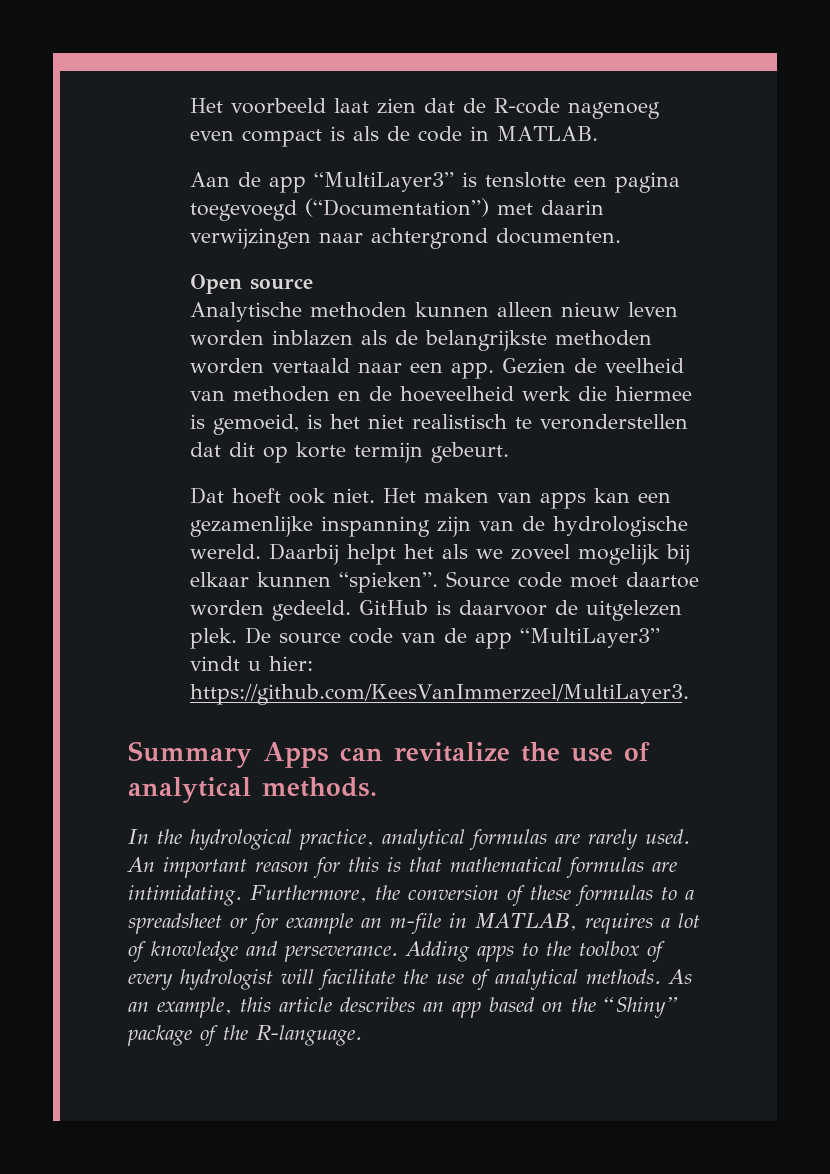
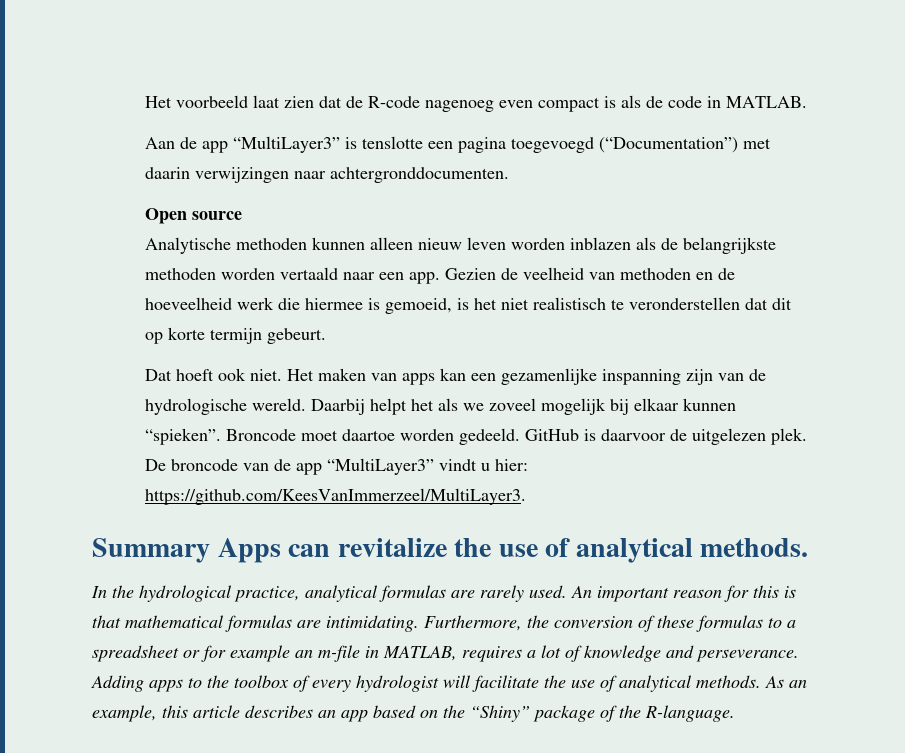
- Aan de app “MultiLayer3” is tenslotte een pagina toegevoegd (“Documentation”) met daarin verwijzingen naar achtergrond documenten.
+ Aan de app “MultiLayer3” is tenslotte een pagina toegevoegd (“Documentation”) met daarin verwijzingen naar achtergronddocumenten.
- Source code moet daartoe worden gedeeld.
+ Broncode moet daartoe worden gedeeld.
- De source code van de app “MultiLayer3” vindt u hier: https://github.com/KeesVanImmerzeel/MultiLayer3.
+ De broncode van de app “MultiLayer3” vindt u hier: https://github.com/KeesVanImmerzeel/MultiLayer3.

